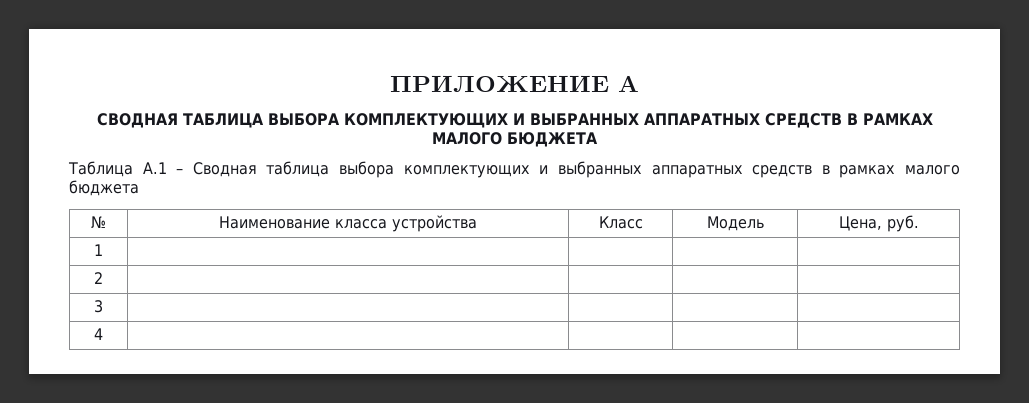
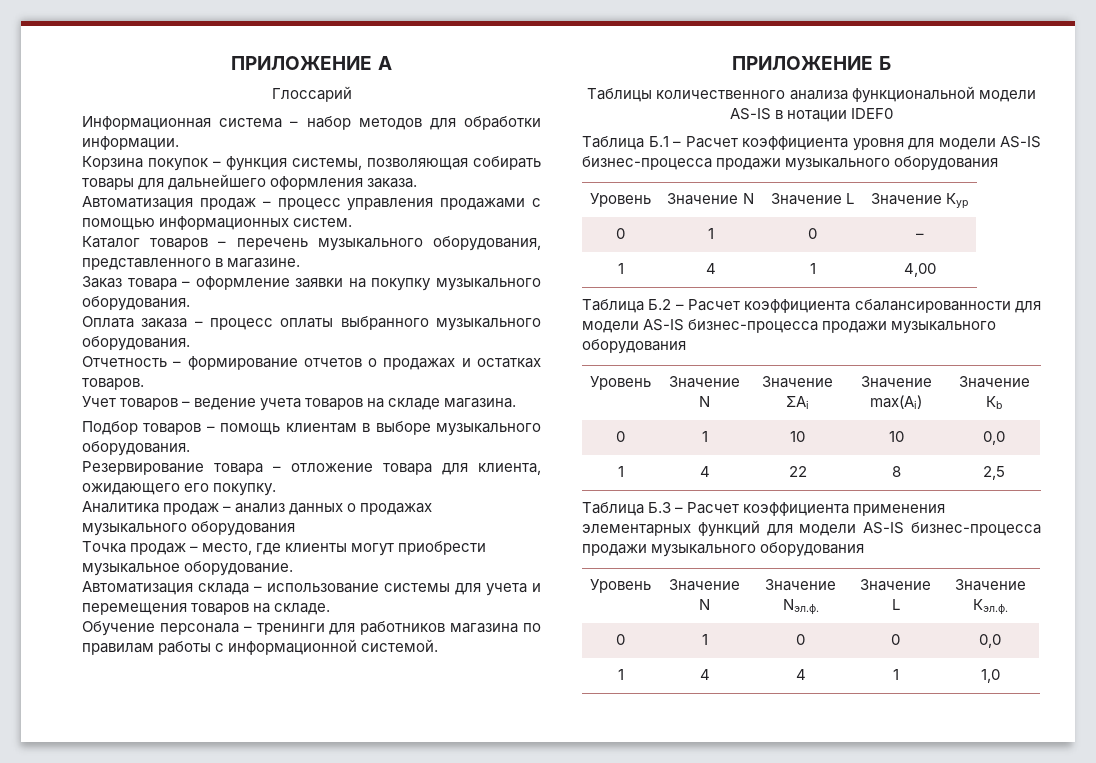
- СВОДНАЯ ТАБЛИЦА ВЫБОРА КОМПЛЕКТУЮЩИХ И ВЫБРАННЫХ АППАРАТНЫХ СРЕДСТВ В РАМКАХ МАЛОГО БЮДЖЕТА
- Таблица А.1 – Сводная таблица выбора комплектующих и выбранных аппаратных средств в рамках малого бюджета
- № | Наименование класса устройства | Класс | Модель | Цена, руб.
- 1 | | | |
- 2 | | | |
- 3 | | | |
- 4 | | | |
+ Глоссарий
+ Информационная система – набор методов для обработки информации.
+ Корзина покупок – функция системы, позволяющая собирать товары для дальнейшего оформления заказа.
+ Автоматизация продаж – процесс управления продажами с помощью информационных систем.
+ Каталог товаров – перечень музыкального оборудования, представленного в магазине.
+ Заказ товара – оформление заявки на покупку музыкального оборудования.
+ Оплата заказа – процесс оплаты выбранного музыкального оборудования.
+ Отчетность – формирование отчетов о продажах и остатках товаров.
+ Учет товаров – ведение учета товаров на складе магазина.
+ Подбор товаров – помощь клиентам в выборе музыкального оборудования.
+ Резервирование товара – отложение товара для клиента, ожидающего его покупку.
+ Аналитика продаж – анализ данных о продажах музыкального оборудования
+ Точка продаж – место, где клиенты могут приобрести музыкальное оборудование.
+ Автоматизация склада – использование системы для учета и перемещения товаров на складе.
+ Обучение персонала – тренинги для работников магазина по правилам работы с информационной системой.
+ ПРИЛОЖЕНИЕ Б
+ Таблицы количественного анализа функциональной модели AS-IS в нотации IDEF0
+ Таблица Б.1 – Расчет коэффициента уровня для модели AS-IS бизнес-процесса продажи музыкального оборудования
+ Уровень | Значение N | Значение L | Значение Кур
+ 0 | 1 | 0 | –
+ 1 | 4 | 1 | 4,00
+ Таблица Б.2 – Расчет коэффициента сбалансированности для модели AS-IS бизнес-процесса продажи музыкального оборудования
+ Уровень | Значение N | Значение ΣAi | Значение max(Ai) | Значение Кb
+ 0 | 1 | 10 | 10 | 0,0
+ 1 | 4 | 22 | 8 | 2,5
+ Таблица Б.3 – Расчет коэффициента применения элементарных функций для модели AS-IS бизнес-процесса продажи музыкального оборудования
+ Уровень | Значение N | Значение Nэл.ф. | Значение L | Значение Кэл.ф.
+ 0 | 1 | 0 | 0 | 0,0
+ 1 | 4 | 4 | 1 | 1,0

